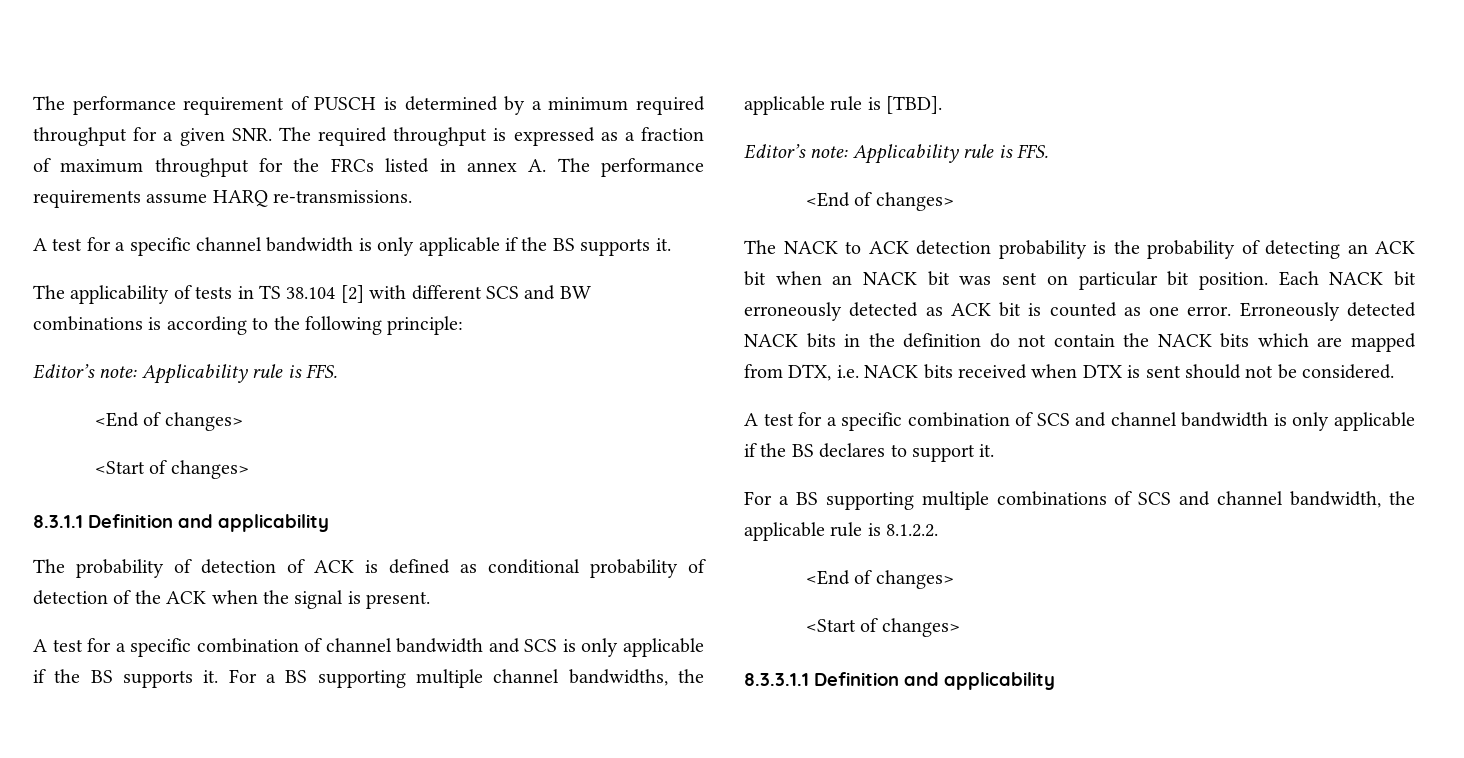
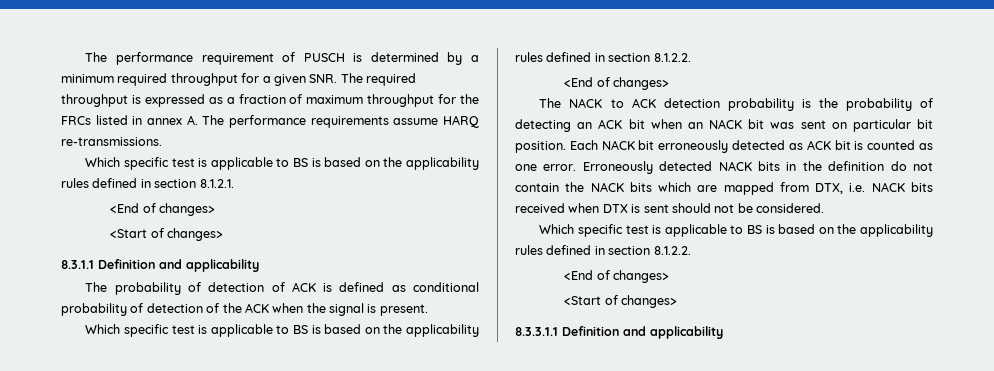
- A test for a specific channel bandwidth is only applicable if the BS supports it.
- The applicability of tests in TS 38.104 [2] with different SCS and BW combinations is according to the following principle:
- Editor’s note: Applicability rule is FFS.
+ Which specific test is applicable to BS is based on the applicability rules defined in section 8.1.2.1.
  The probability of detection of ACK is defined as conditional probability of detection of the ACK when the signal is present.
- A test for a specific combination of channel bandwidth and SCS is only applicable if the BS supports it. For a BS supporting multiple channel bandwidths, the applicable rule is [TBD].
- Editor’s note: Applicability rule is FFS.
+ Which specific test is applicable to BS is based on the applicability rules defined in section 8.1.2.2.
  Erroneously detected NACK bits in the definition do not contain the NACK bits which are mapped from DTX, i.e. NACK bits received when DTX is sent should not be considered.
- A test for a specific combination of SCS and channel bandwidth is only applicable if the BS declares to support it.
- For a BS supporting multiple combinations of SCS and channel bandwidth, the applicable rule is 8.1.2.2.
+ Which specific test is applicable to BS is based on the applicability rules defined in section 8.1.2.2.

